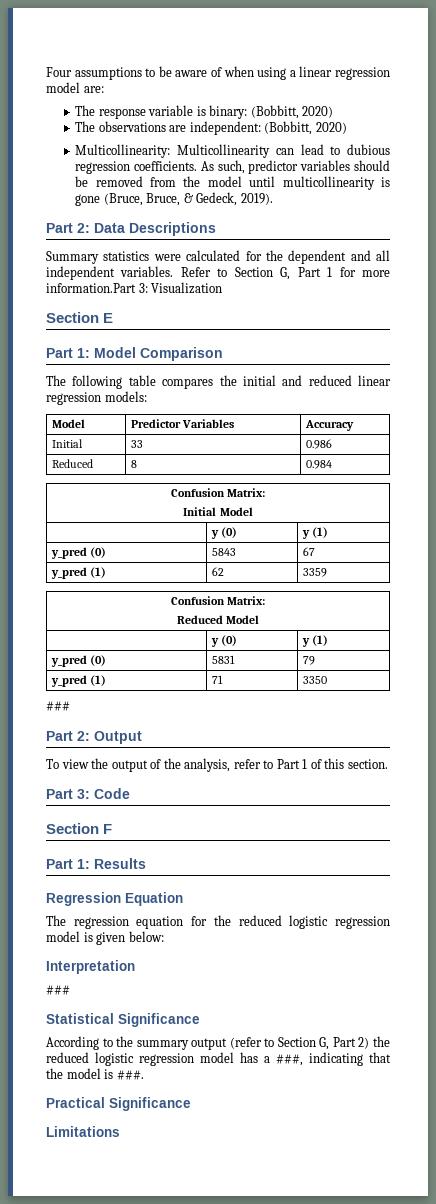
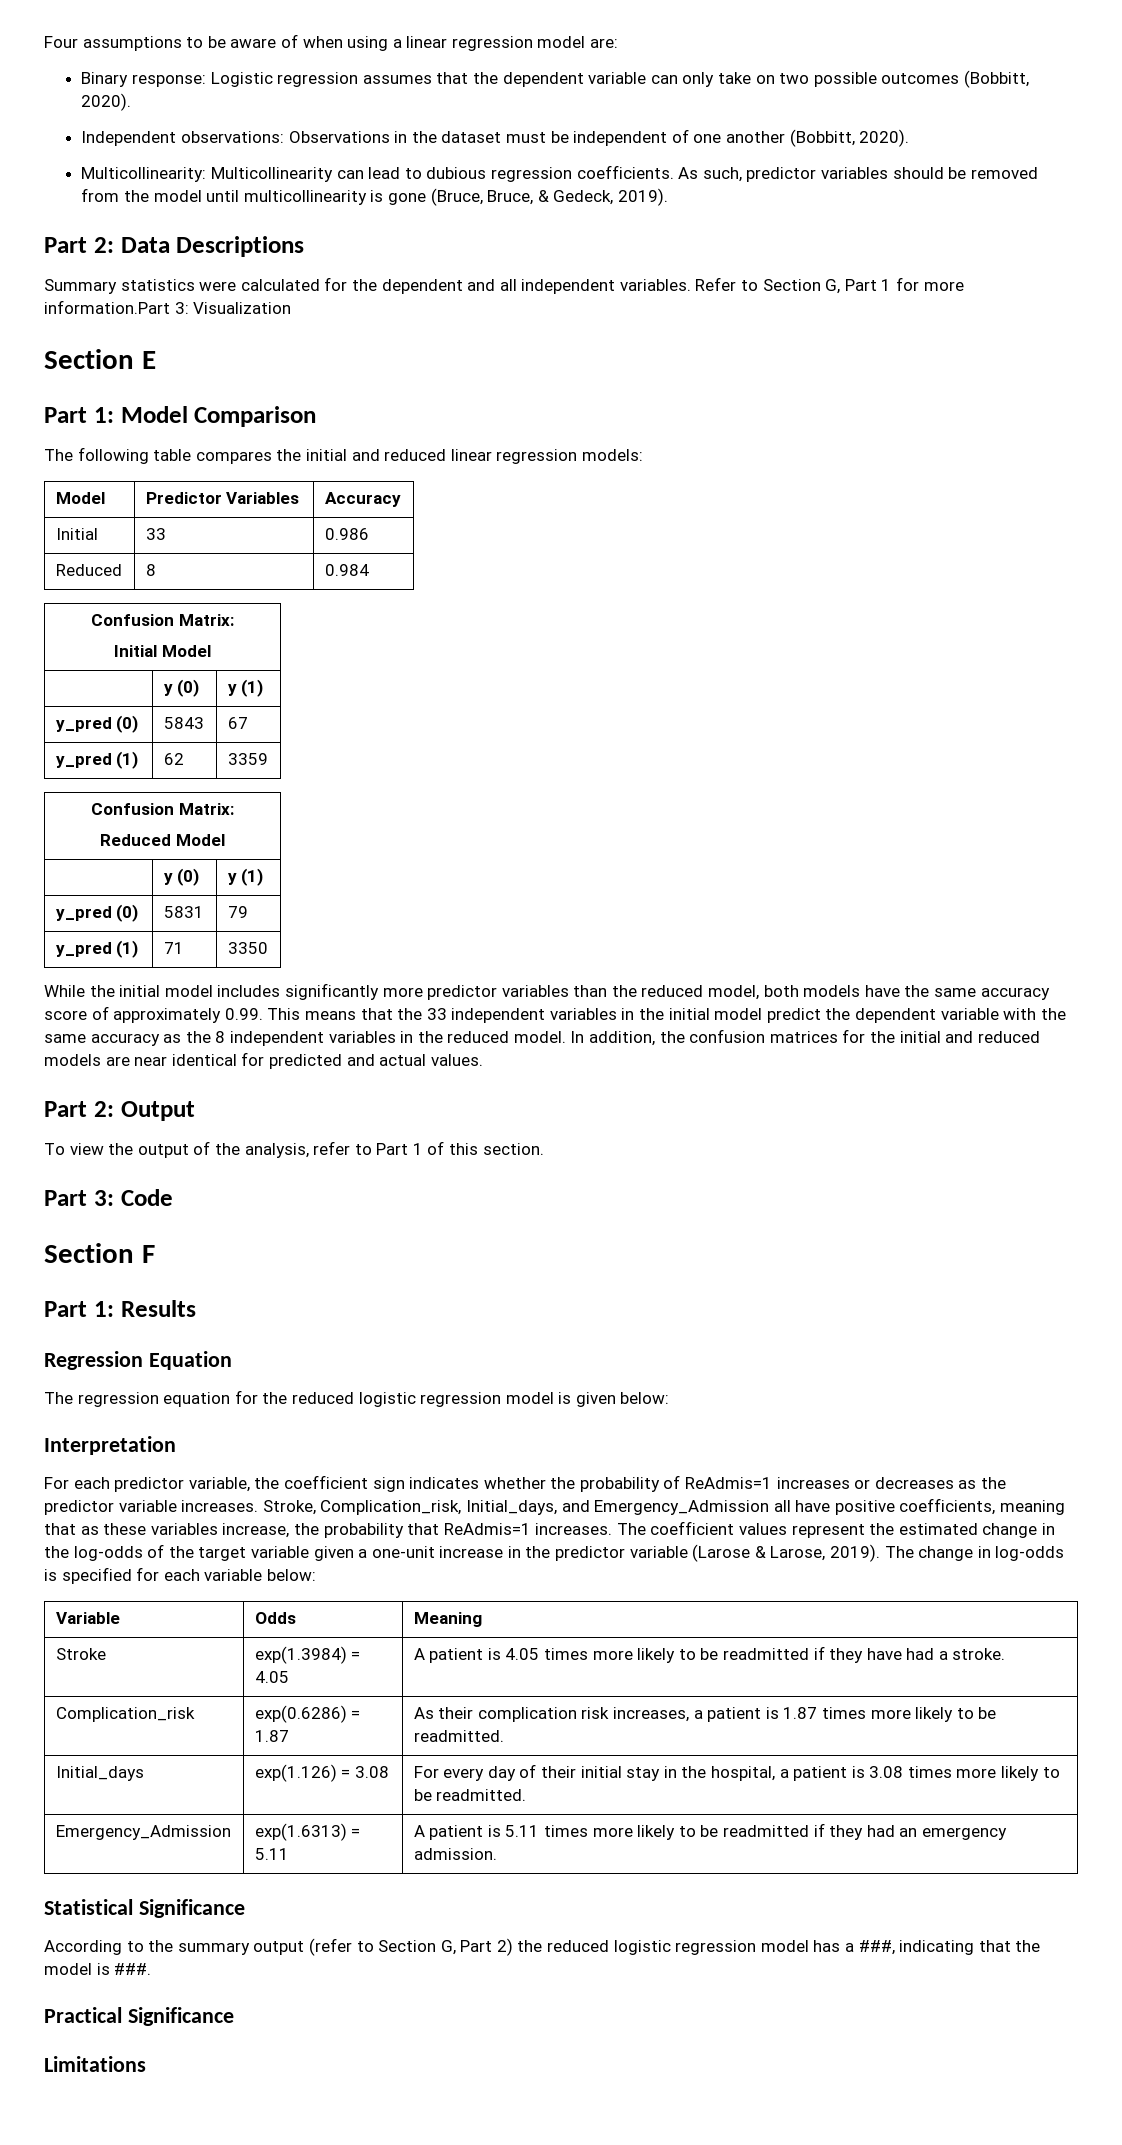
- The response variable is binary: (Bobbitt, 2020)
- The observations are independent: (Bobbitt, 2020)
+ Binary response: Logistic regression assumes that the dependent variable can only take on two possible outcomes (Bobbitt, 2020).
+ Independent observations: Observations in the dataset must be independent of one another (Bobbitt, 2020).
  y_pred (1) | 71 | 3350
- ###
+ While the initial model includes significantly more predictor variables than the reduced model, both models have the same accuracy score of approximately 0.99. This means that the 33 independent variables in the initial model predict the dependent variable with the same accuracy as the 8 independent variables in the reduced model. In addition, the confusion matrices for the initial and reduced models are near identical for predicted and actual values.
  Interpretation
- ###
+ For each predictor variable, the coefficient sign indicates whether the probability of ReAdmis=1 increases or decreases as the predictor variable increases. Stroke, Complication_risk, Initial_days, and Emergency_Admission all have positive coefficients, meaning that as these variables increase, the probability that ReAdmis=1 increases. The coefficient values represent the estimated change in the log-odds of the target variable given a one-unit increase in the predictor variable (Larose & Larose, 2019). The change in log-odds is specified for each variable below:
+ Variable | Odds | Meaning
+ Stroke | exp(1.3984) = 4.05 | A patient is 4.05 times more likely to be readmitted if they have had a stroke.
+ Complication_risk | exp(0.6286) = 1.87 | As their complication risk increases, a patient is 1.87 times more likely to be readmitted.
+ Initial_days | exp(1.126) = 3.08 | For every day of their initial stay in the hospital, a patient is 3.08 times more likely to be readmitted.
+ Emergency_Admission | exp(1.6313) = 5.11 | A patient is 5.11 times more likely to be readmitted if they had an emergency admission.

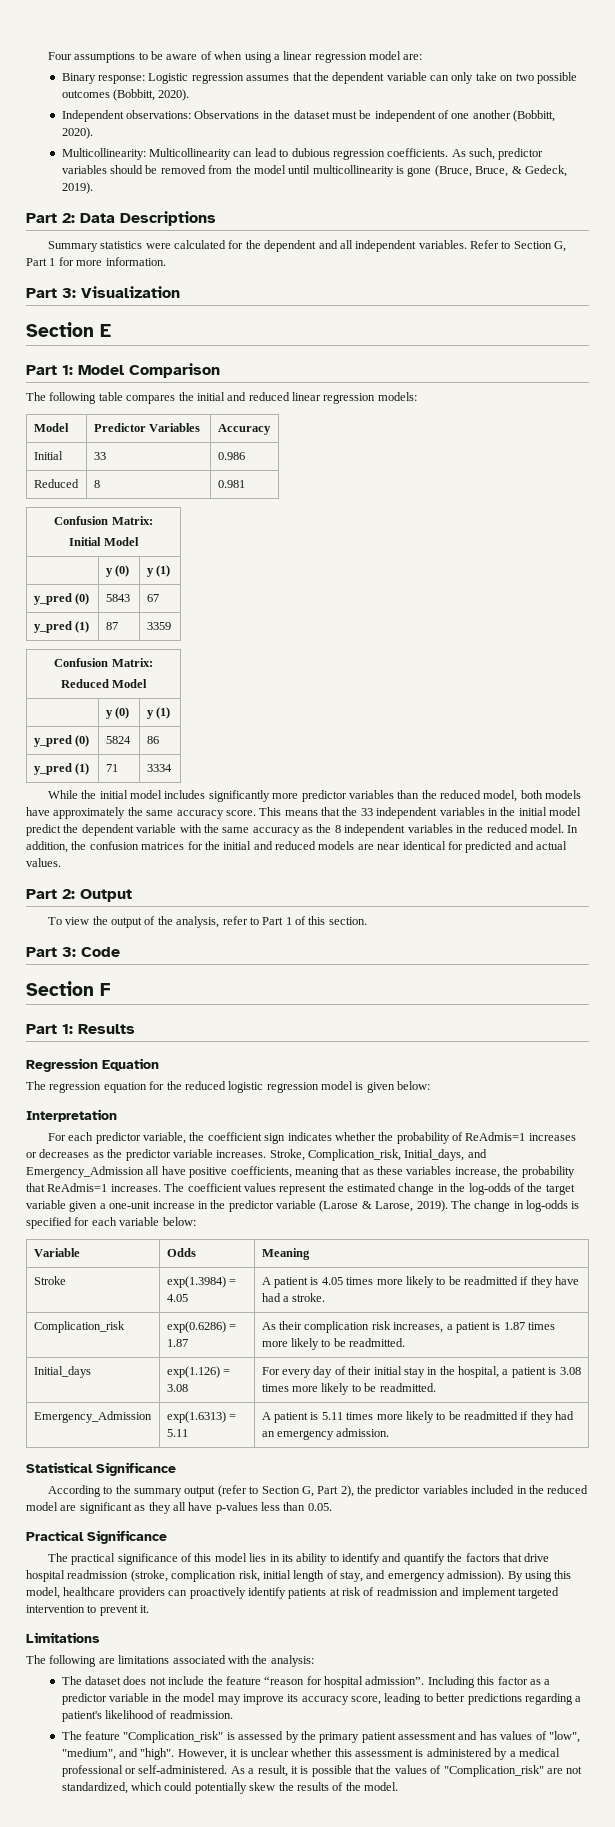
- Refer to Section G, Part 1 for more information.Part 3: Visualization
+ Refer to Section G, Part 1 for more information.
+ Part 3: Visualization
- Reduced | 8 | 0.984
+ Reduced | 8 | 0.981
- y_pred (1) | 62 | 3359
+ y_pred (1) | 87 | 3359
- y_pred (0) | 5831 | 79
+ y_pred (0) | 5824 | 86
- y_pred (1) | 71 | 3350
+ y_pred (1) | 71 | 3334
- While the initial model includes significantly more predictor variables than the reduced model, both models have the same accuracy score of approximately 0.99. This means that the 33 independent variables in the initial model predict the dependent variable with the same accuracy as the 8 independent variables in the reduced model.
+ While the initial model includes significantly more predictor variables than the reduced model, both models have approximately the same accuracy score. This means that the 33 independent variables in the initial model predict the dependent variable with the same accuracy as the 8 independent variables in the reduced model.
- According to the summary output (refer to Section G, Part 2) the reduced logistic regression model has a ###, indicating that the model is ###.
+ According to the summary output (refer to Section G, Part 2), the predictor variables included in the reduced model are significant as they all have p-values less than 0.05.
  Practical Significance
+ The practical significance of this model lies in its ability to identify and quantify the factors that drive hospital readmission (stroke, complication risk, initial length of stay, and emergency admission). By using this model, healthcare providers can proactively identify patients at risk of readmission and implement targeted intervention to prevent it.
  Limitations
+ The following are limitations associated with the analysis:
+ The dataset does not include the feature “reason for hospital admission”. Including this factor as a predictor variable in the model may improve its accuracy score, leading to better predictions regarding a patient's likelihood of readmission.
+ The feature "Complication_risk" is assessed by the primary patient assessment and has values of "low", "medium", and "high". However, it is unclear whether this assessment is administered by a medical professional or self-administered. As a result, it is possible that the values of "Complication_risk" are not standardized, which could potentially skew the results of the model.

